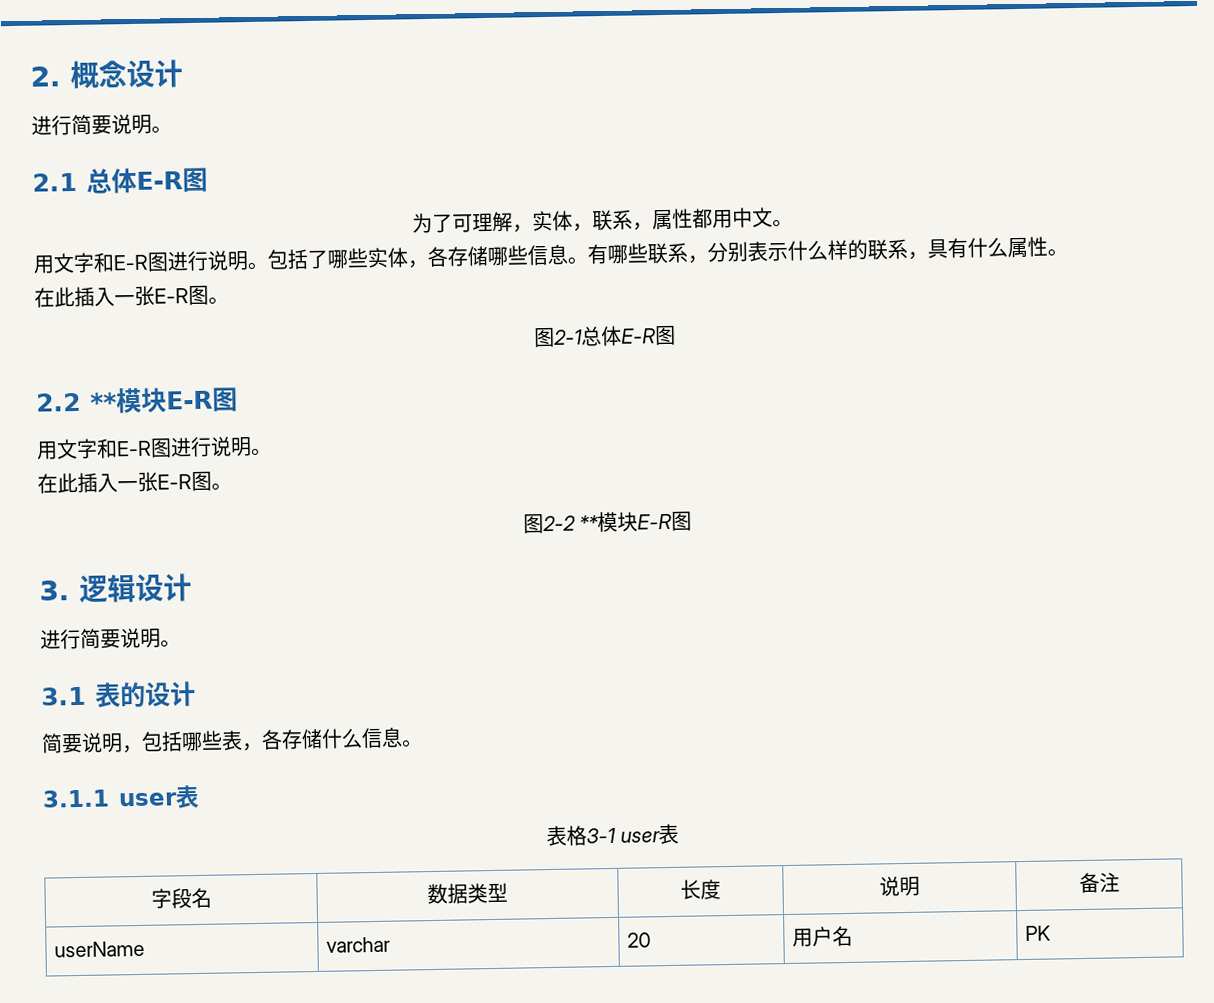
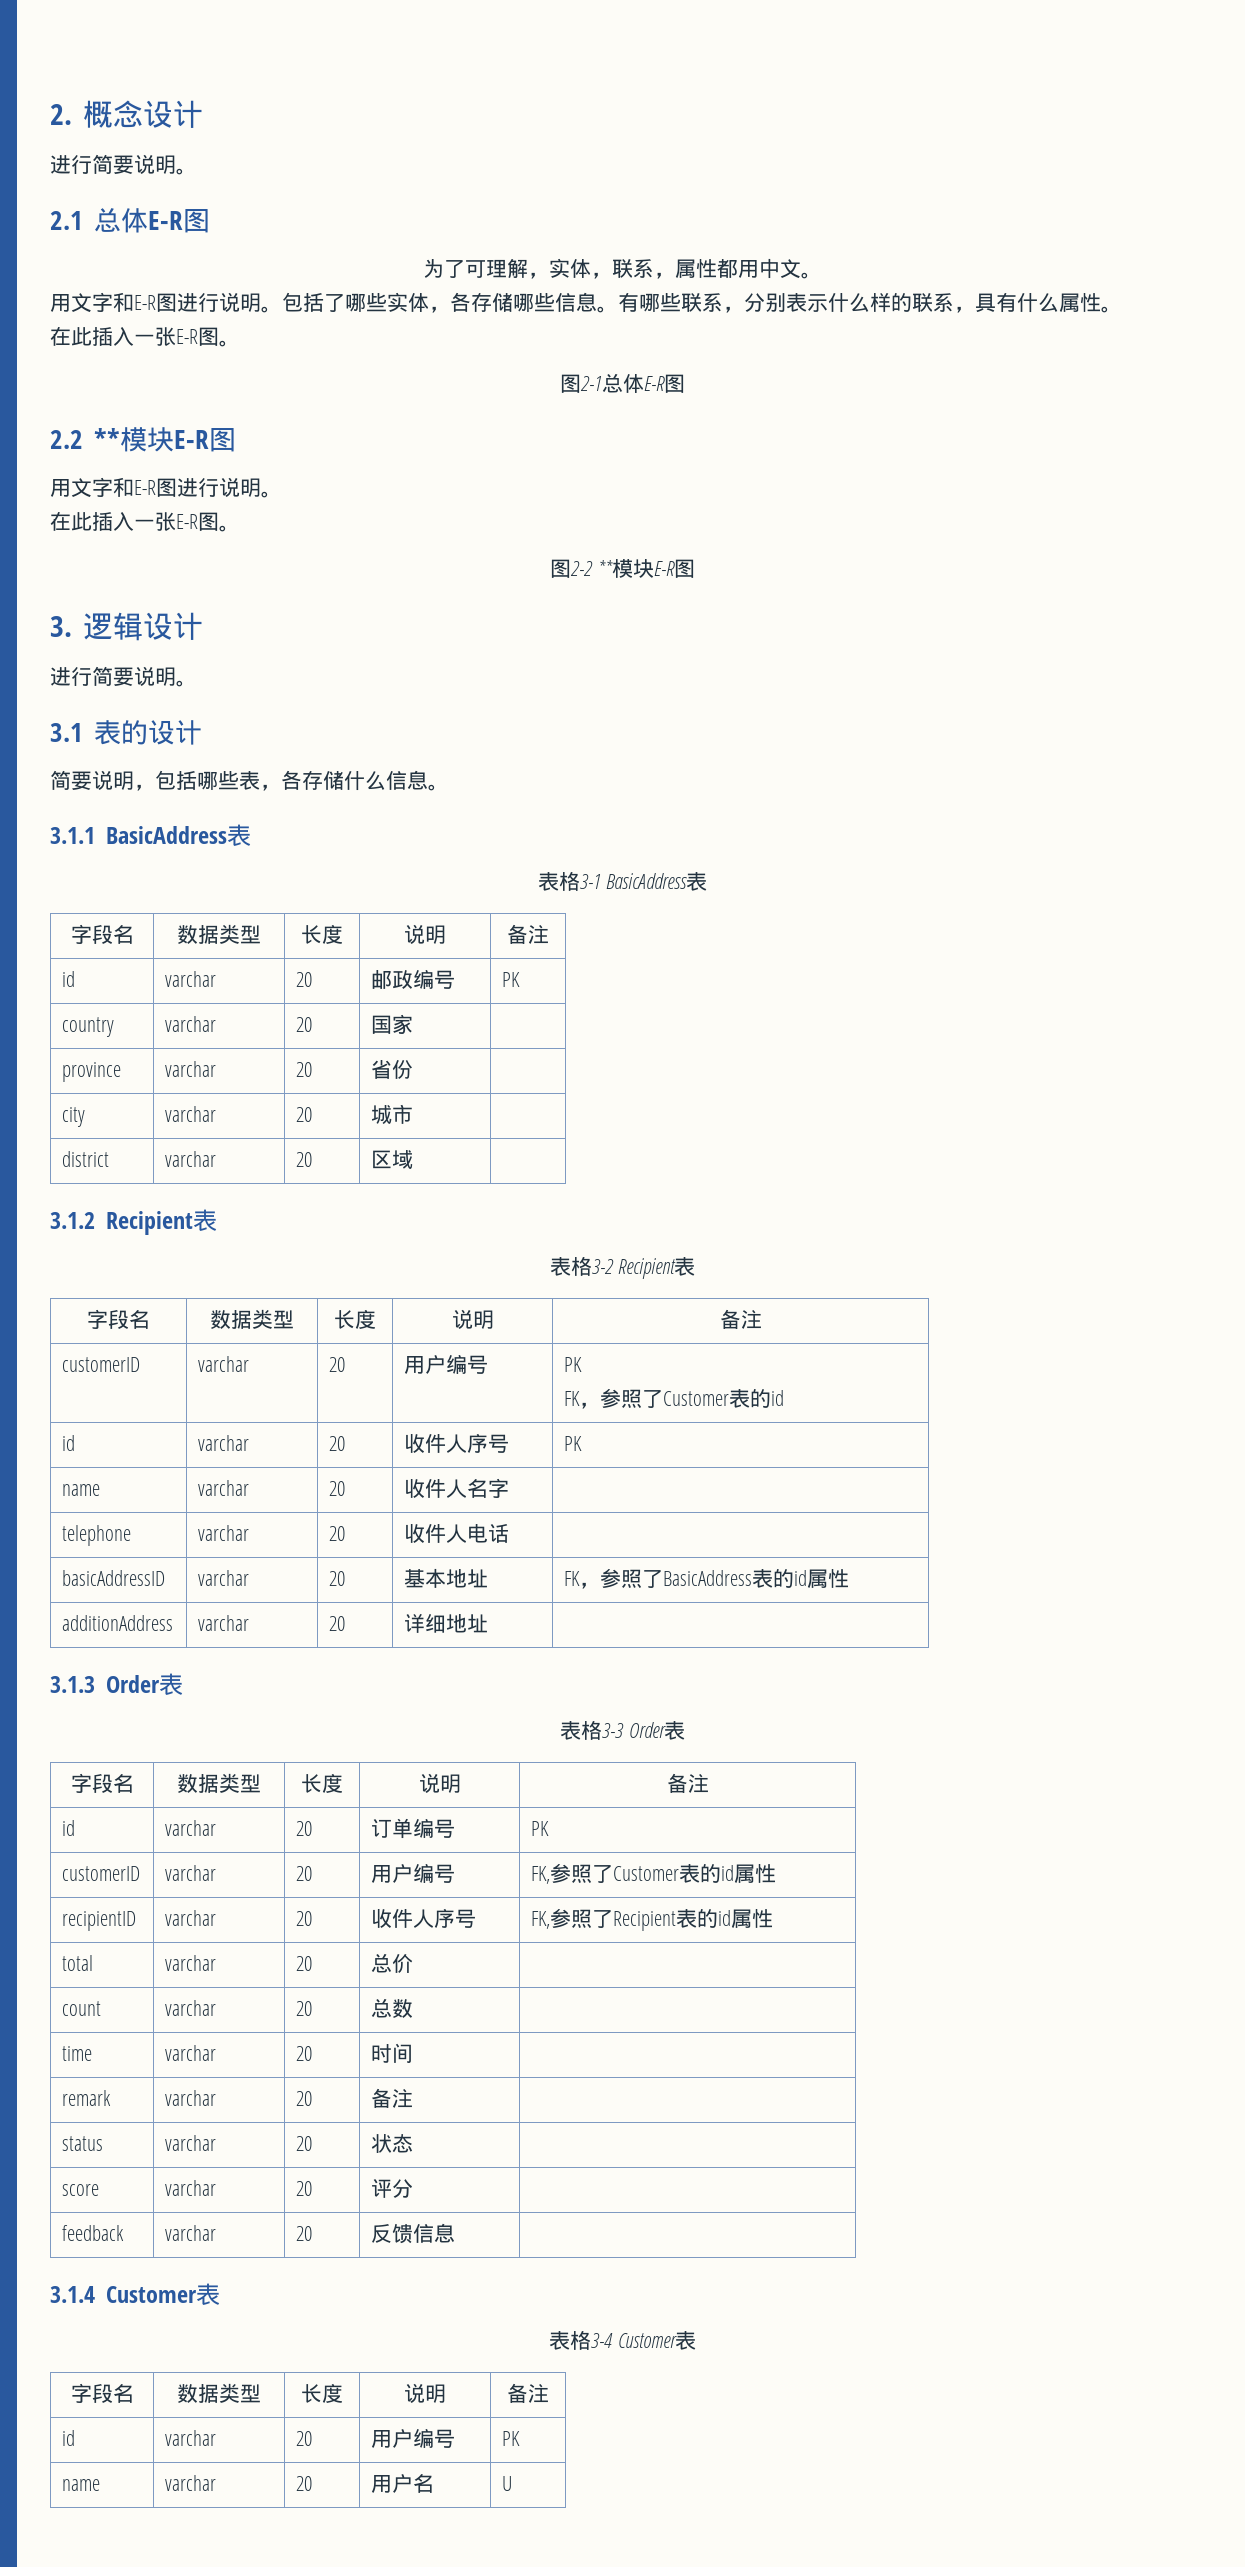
- 3.1.1 user表
+ 3.1.1 BasicAddress表
- 表格3-1 user表
+ 表格3-1 BasicAddress表
  字段名 | 数据类型 | 长度 | 说明 | 备注
- userName | varchar | 20 | 用户名 | PK
+ id | varchar | 20 | 邮政编号 | PK
+ country | varchar | 20 | 国家 |
+ province | varchar | 20 | 省份 |
+ city | varchar | 20 | 城市 |
+ district | varchar | 20 | 区域 |
+ 3.1.2 Recipient表
+ 表格3-2 Recipient表
+ 字段名 | 数据类型 | 长度 | 说明 | 备注
+ customerID | varchar | 20 | 用户编号 | PK
+ FK，参照了Customer表的id
+ id | varchar | 20 | 收件人序号 | PK
+ name | varchar | 20 | 收件人名字 |
+ telephone | varchar | 20 | 收件人电话 |
+ basicAddressID | varchar | 20 | 基本地址 | FK，参照了BasicAddress表的id属性
+ additionAddress | varchar | 20 | 详细地址 |
+ 3.1.3 Order表
+ 表格3-3 Order表
+ 字段名 | 数据类型 | 长度 | 说明 | 备注
+ id | varchar | 20 | 订单编号 | PK
+ customerID | varchar | 20 | 用户编号 | FK,参照了Customer表的id属性
+ recipientID | varchar | 20 | 收件人序号 | FK,参照了Recipient表的id属性
+ total | varchar | 20 | 总价 |
+ count | varchar | 20 | 总数 |
+ time | varchar | 20 | 时间 |
+ remark | varchar | 20 | 备注 |
+ status | varchar | 20 | 状态 |
+ score | varchar | 20 | 评分 |
+ feedback | varchar | 20 | 反馈信息 |
+ 3.1.4 Customer表
+ 表格3-4 Customer表
+ 字段名 | 数据类型 | 长度 | 说明 | 备注
+ id | varchar | 20 | 用户编号 | PK
+ name | varchar | 20 | 用户名 | U

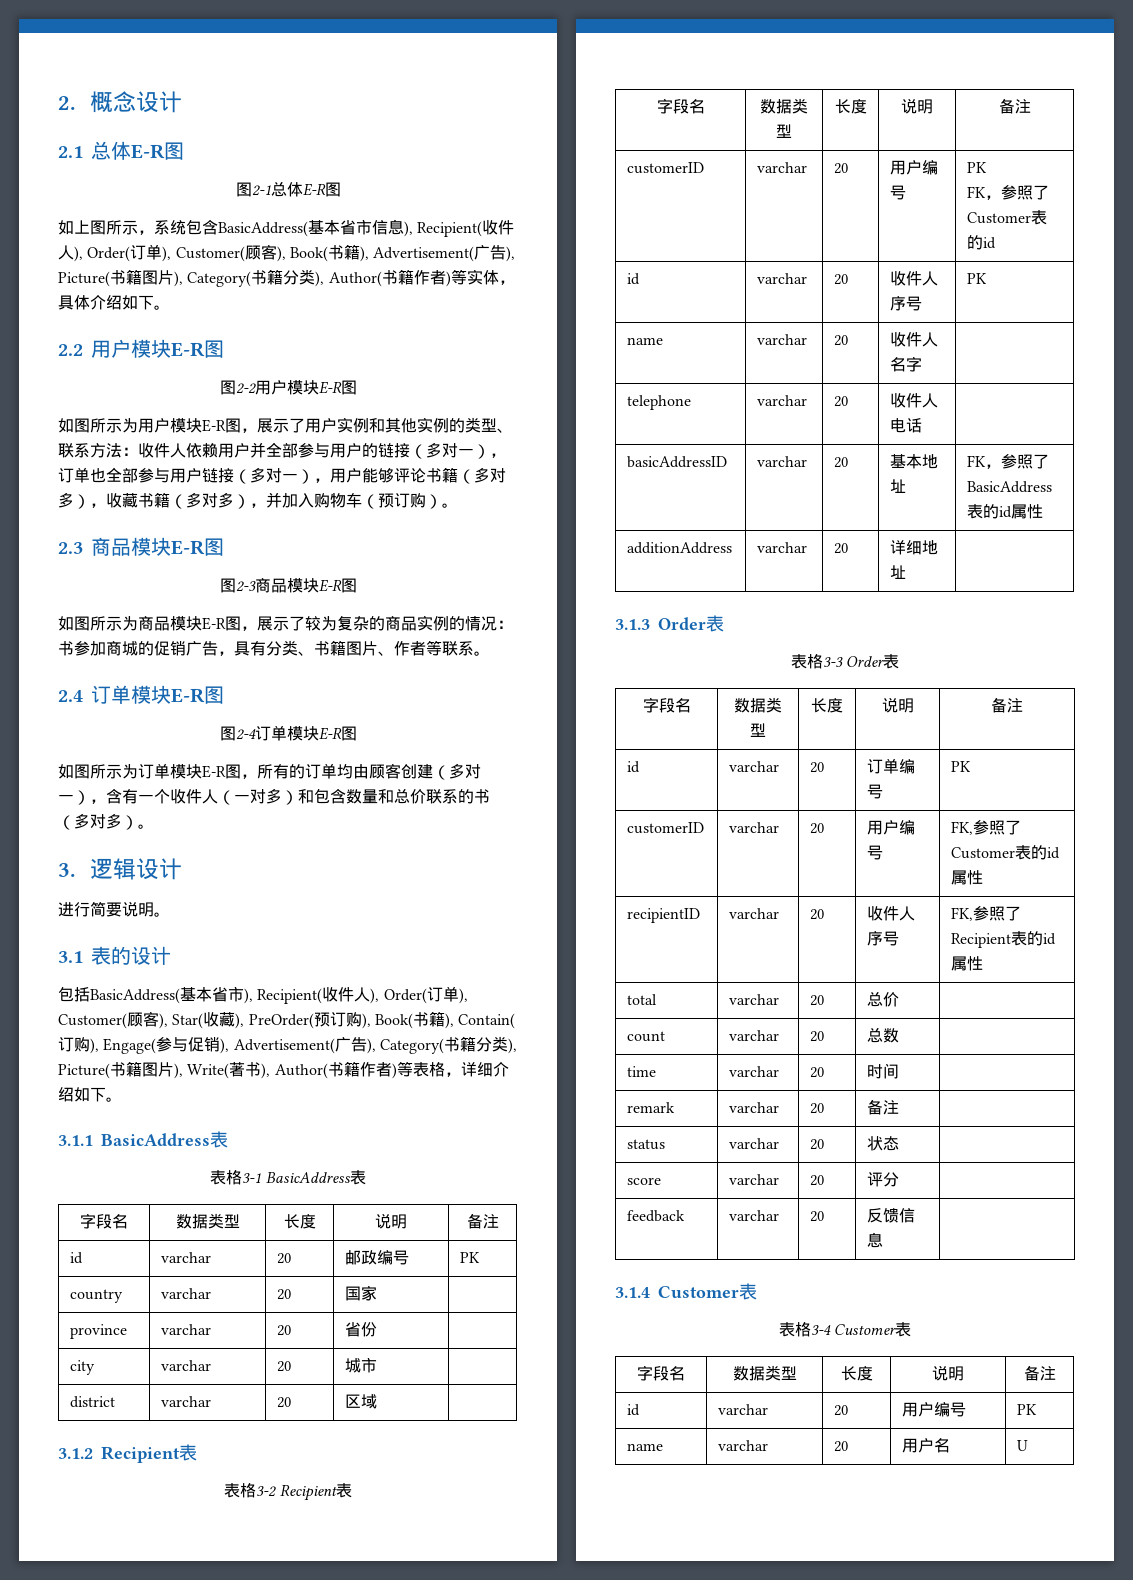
  2.概念设计
- 进行简要说明。
- 为了可理解，实体，联系，属性都用中文。
- 用文字和E-R图进行说明。包括了哪些实体，各存储哪些信息。有哪些联系，分别表示什么样的联系，具有什么属性。
- 在此插入一张E-R图。
  图2-1总体E-R图
+ 如上图所示，系统包含BasicAddress(基本省市信息), Recipient(收件人), Order(订单), Customer(顾客), Book(书籍), Advertisement(广告), Picture(书籍图片), Category(书籍分类), Author(书籍作者)等实体，具体介绍如下。
- 2.2 **模块E-R图
- 用文字和E-R图进行说明。
- 在此插入一张E-R图。
+ 2.2用户模块E-R图
- 图2-2 **模块E-R图
+ 图2-2用户模块E-R图
+ 如图所示为用户模块E-R图，展示了用户实例和其他实例的类型、联系方法：收件人依赖用户并全部参与用户的链接（多对一），订单也全部参与用户链接（多对一），用户能够评论书籍（多对多），收藏书籍（多对多），并加入购物车（预订购）。
+ 2.3商品模块E-R图
+ 图2-3商品模块E-R图
+ 如图所示为商品模块E-R图，展示了较为复杂的商品实例的情况：书参加商城的促销广告，具有分类、书籍图片、作者等联系。
+ 2.4订单模块E-R图
+ 图2-4订单模块E-R图
+ 如图所示为订单模块E-R图，所有的订单均由顾客创建（多对一），含有一个收件人（一对多）和包含数量和总价联系的书（多对多）。
- 简要说明，包括哪些表，各存储什么信息。
+ 包括BasicAddress(基本省市), Recipient(收件人), Order(订单), Customer(顾客), Star(收藏), PreOrder(预订购), Book(书籍), Contain(订购), Engage(参与促销), Advertisement(广告), Category(书籍分类), Picture(书籍图片), Write(著书), Author(书籍作者)等表格，详细介绍如下。

